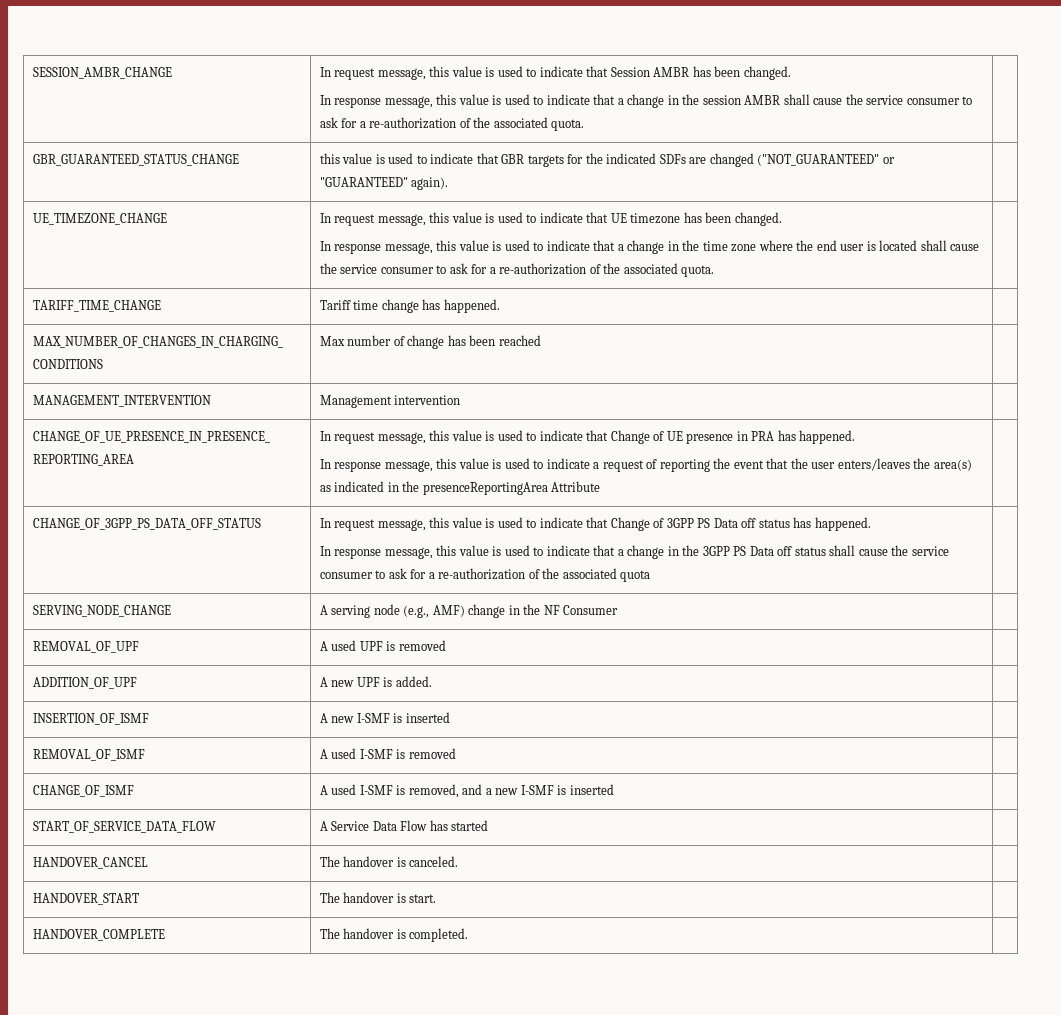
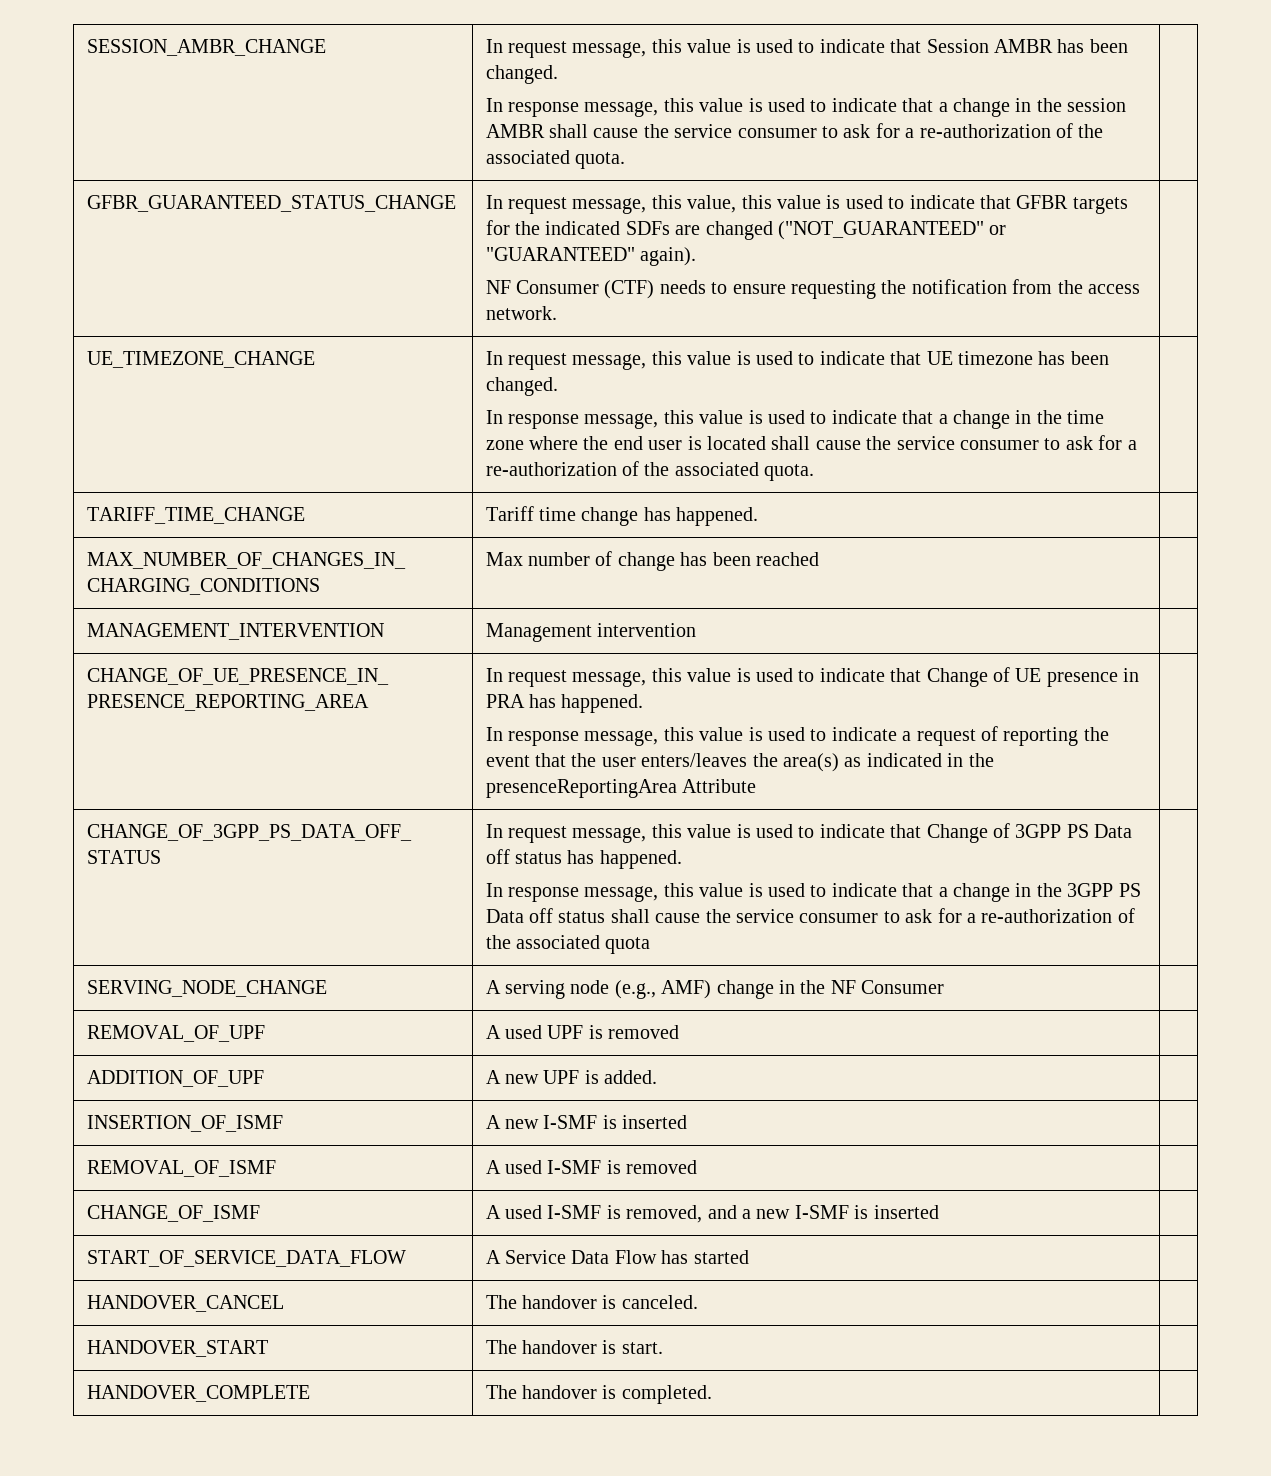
- GBR_GUARANTEED_STATUS_CHANGE | this value is used to indicate that GBR targets for the indicated SDFs are changed ("NOT_GUARANTEED" or "GUARANTEED" again). |
+ GFBR_GUARANTEED_STATUS_CHANGE | In request message, this value, this value is used to indicate that GFBR targets for the indicated SDFs are changed ("NOT_GUARANTEED" or "GUARANTEED" again).
+ NF Consumer (CTF) needs to ensure requesting the notification from the access network. |

